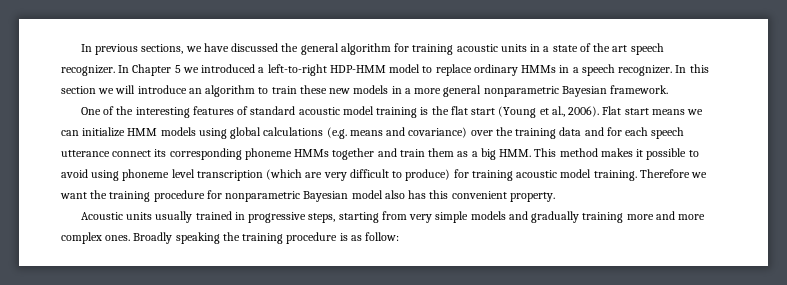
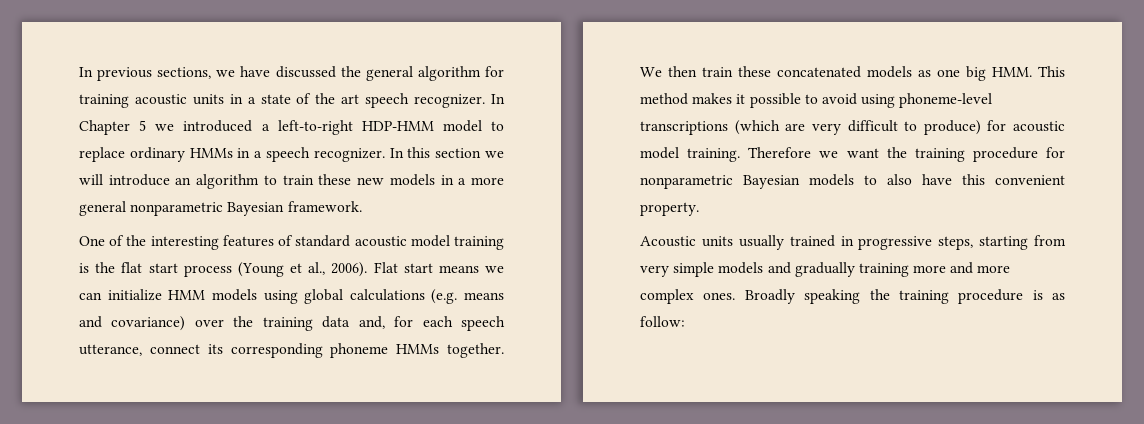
- One of the interesting features of standard acoustic model training is the flat start (Young et al., 2006).
+ One of the interesting features of standard acoustic model training is the flat start process (Young et al., 2006).
- Flat start means we can initialize HMM models using global calculations (e.g. means and covariance) over the training data and for each speech utterance connect its corresponding phoneme HMMs together and train them as a big HMM. This method makes it possible to avoid using phoneme level transcription (which are very difficult to produce) for training acoustic model training.
+ Flat start means we can initialize HMM models using global calculations (e.g. means and covariance) over the training data and, for each speech utterance, connect its corresponding phoneme HMMs together. We then train these concatenated models as one big HMM. This method makes it possible to avoid using phoneme-level transcriptions (which are very difficult to produce) for acoustic model training.
- Therefore we want the training procedure for nonparametric Bayesian model also has this convenient property.
+ Therefore we want the training procedure for nonparametric Bayesian models to also have this convenient property.

